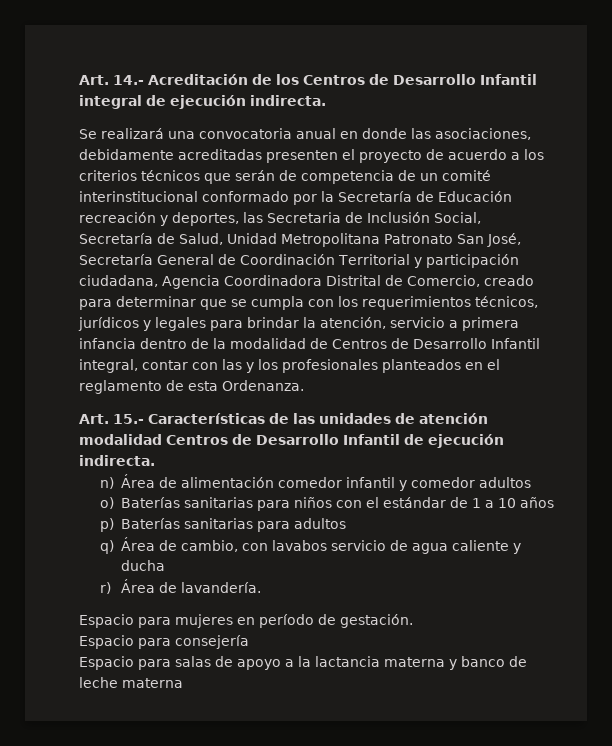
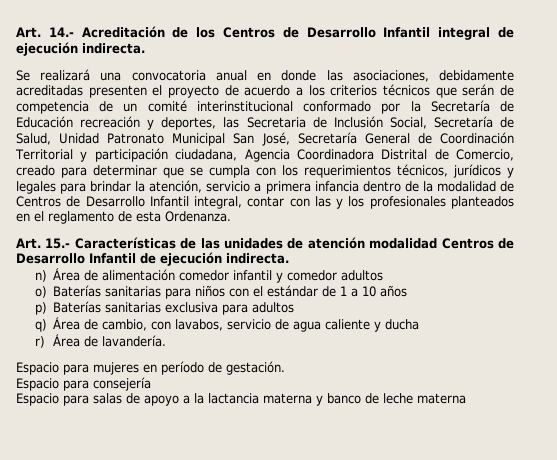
- Se realizará una convocatoria anual en donde las asociaciones, debidamente acreditadas presenten el proyecto de acuerdo a los criterios técnicos que serán de competencia de un comité interinstitucional conformado por la Secretaría de Educación recreación y deportes, las Secretaria de Inclusión Social, Secretaría de Salud, Unidad Metropolitana Patronato San José, Secretaría General de Coordinación Territorial y participación ciudadana, Agencia Coordinadora Distrital de Comercio, creado para determinar que se cumpla con los requerimientos técnicos, jurídicos y legales para brindar la atención, servicio a primera infancia dentro de la modalidad de Centros de Desarrollo Infantil integral, contar con las y los profesionales planteados en el reglamento de esta Ordenanza.
+ Se realizará una convocatoria anual en donde las asociaciones, debidamente acreditadas presenten el proyecto de acuerdo a los criterios técnicos que serán de competencia de un comité interinstitucional conformado por la Secretaría de Educación recreación y deportes, las Secretaria de Inclusión Social, Secretaría de Salud, Unidad Patronato Municipal San José, Secretaría General de Coordinación Territorial y participación ciudadana, Agencia Coordinadora Distrital de Comercio, creado para determinar que se cumpla con los requerimientos técnicos, jurídicos y legales para brindar la atención, servicio a primera infancia dentro de la modalidad de Centros de Desarrollo Infantil integral, contar con las y los profesionales planteados en el reglamento de esta Ordenanza.
- p) Baterías sanitarias para adultos
+ p) Baterías sanitarias exclusiva para adultos
- q) Área de cambio, con lavabos servicio de agua caliente y ducha
+ q) Área de cambio, con lavabos, servicio de agua caliente y ducha

